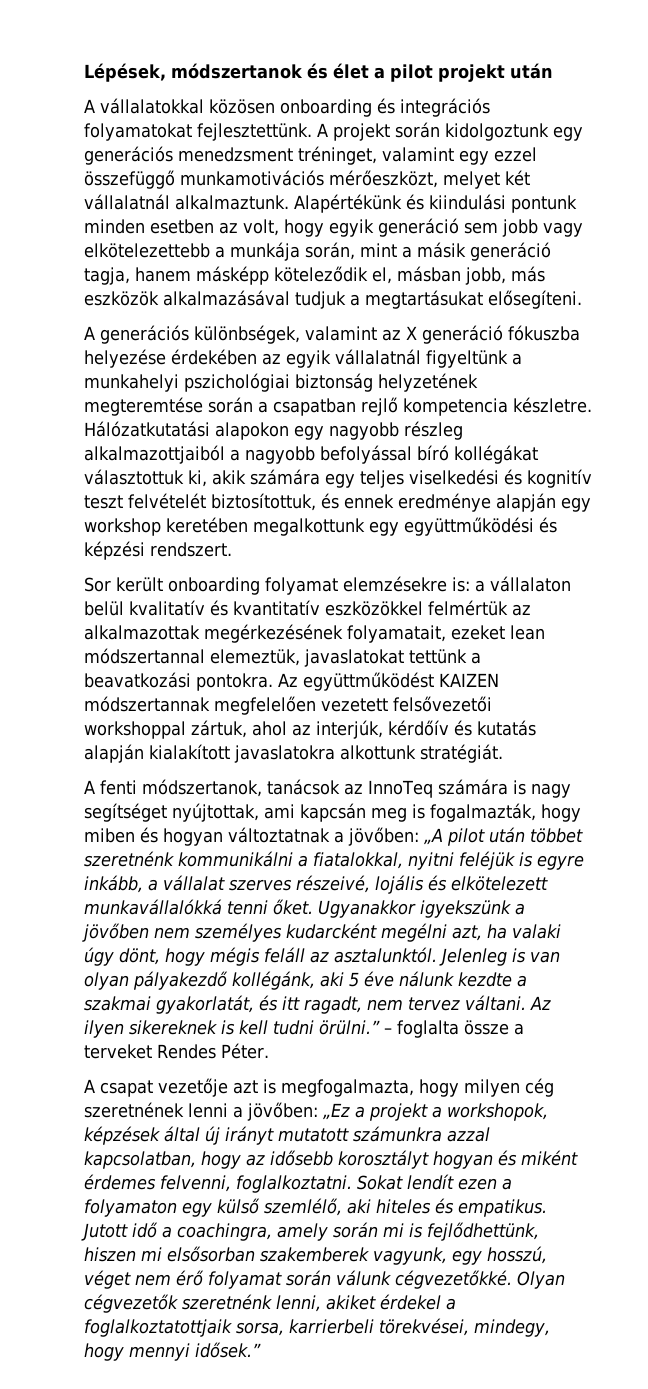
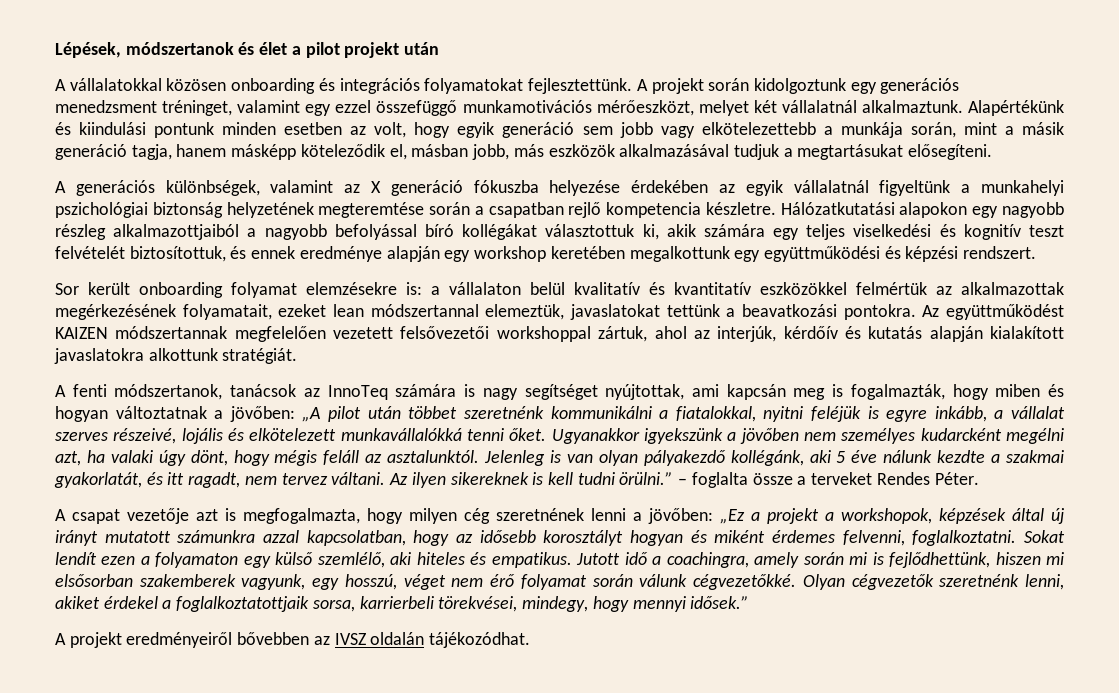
+ A projekt eredményeiről bővebben az IVSZ oldalán tájékozódhat.

